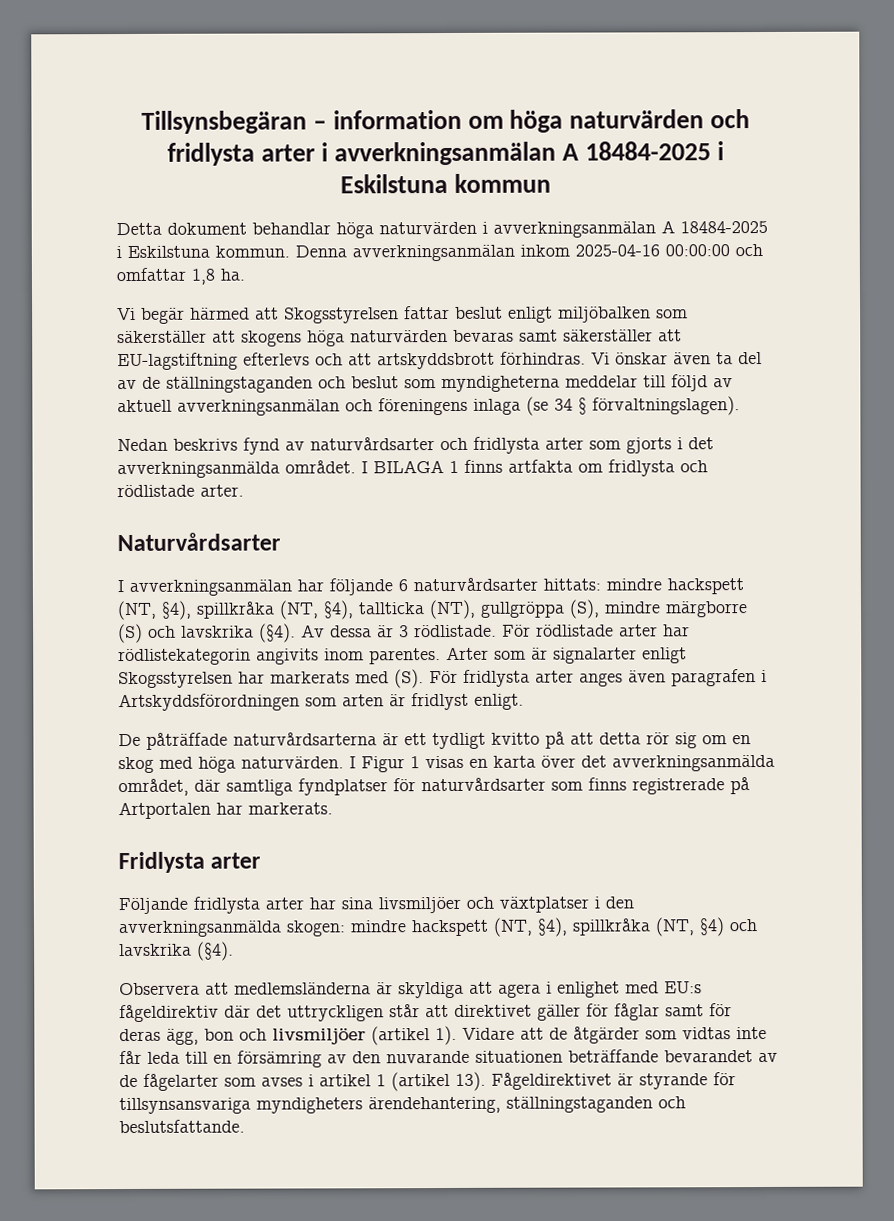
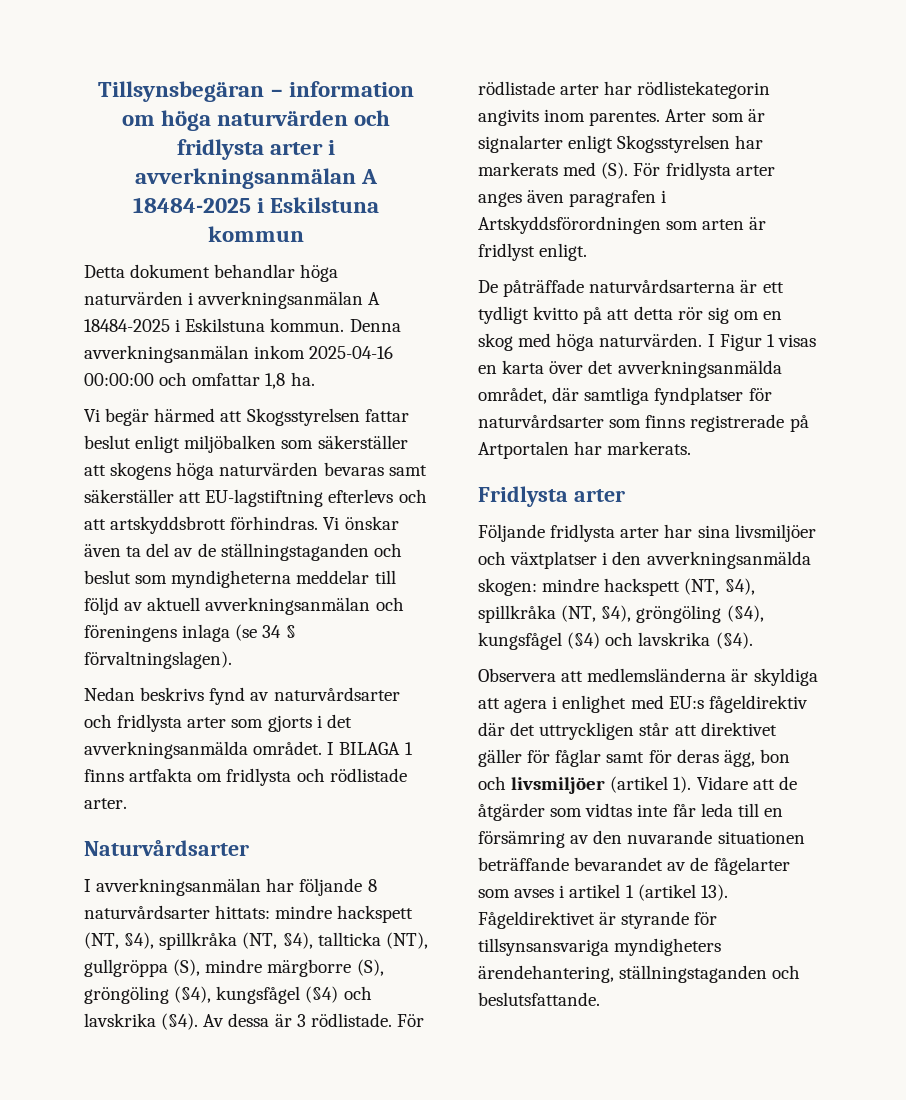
- I avverkningsanmälan har följande 6 naturvårdsarter hittats: mindre hackspett (NT, §4), spillkråka (NT, §4), tallticka (NT), gullgröppa (S), mindre märgborre (S) och lavskrika (§4).
+ I avverkningsanmälan har följande 8 naturvårdsarter hittats: mindre hackspett (NT, §4), spillkråka (NT, §4), tallticka (NT), gullgröppa (S), mindre märgborre (S), gröngöling (§4), kungsfågel (§4) och lavskrika (§4).
- Följande fridlysta arter har sina livsmiljöer och växtplatser i den avverkningsanmälda skogen: mindre hackspett (NT, §4), spillkråka (NT, §4) och lavskrika (§4).
+ Följande fridlysta arter har sina livsmiljöer och växtplatser i den avverkningsanmälda skogen: mindre hackspett (NT, §4), spillkråka (NT, §4), gröngöling (§4), kungsfågel (§4) och lavskrika (§4).

